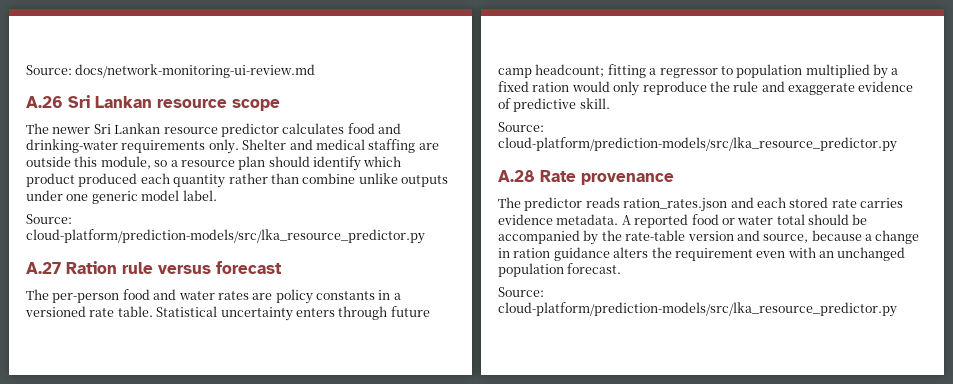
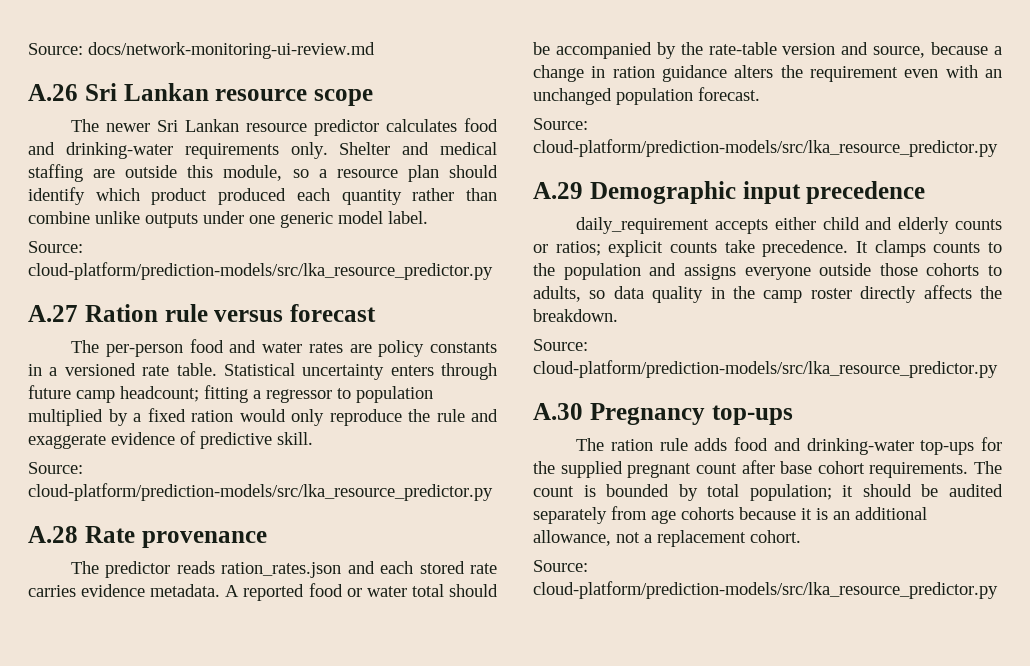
+ A.29 Demographic input precedence
+ daily_requirement accepts either child and elderly counts or ratios; explicit counts take precedence. It clamps counts to the population and assigns everyone outside those cohorts to adults, so data quality in the camp roster directly affects the breakdown.
+ Source: cloud-platform/prediction-models/src/lka_resource_predictor.py
+ A.30 Pregnancy top-ups
+ The ration rule adds food and drinking-water top-ups for the supplied pregnant count after base cohort requirements. The count is bounded by total population; it should be audited separately from age cohorts because it is an additional allowance, not a replacement cohort.
+ Source: cloud-platform/prediction-models/src/lka_resource_predictor.py

